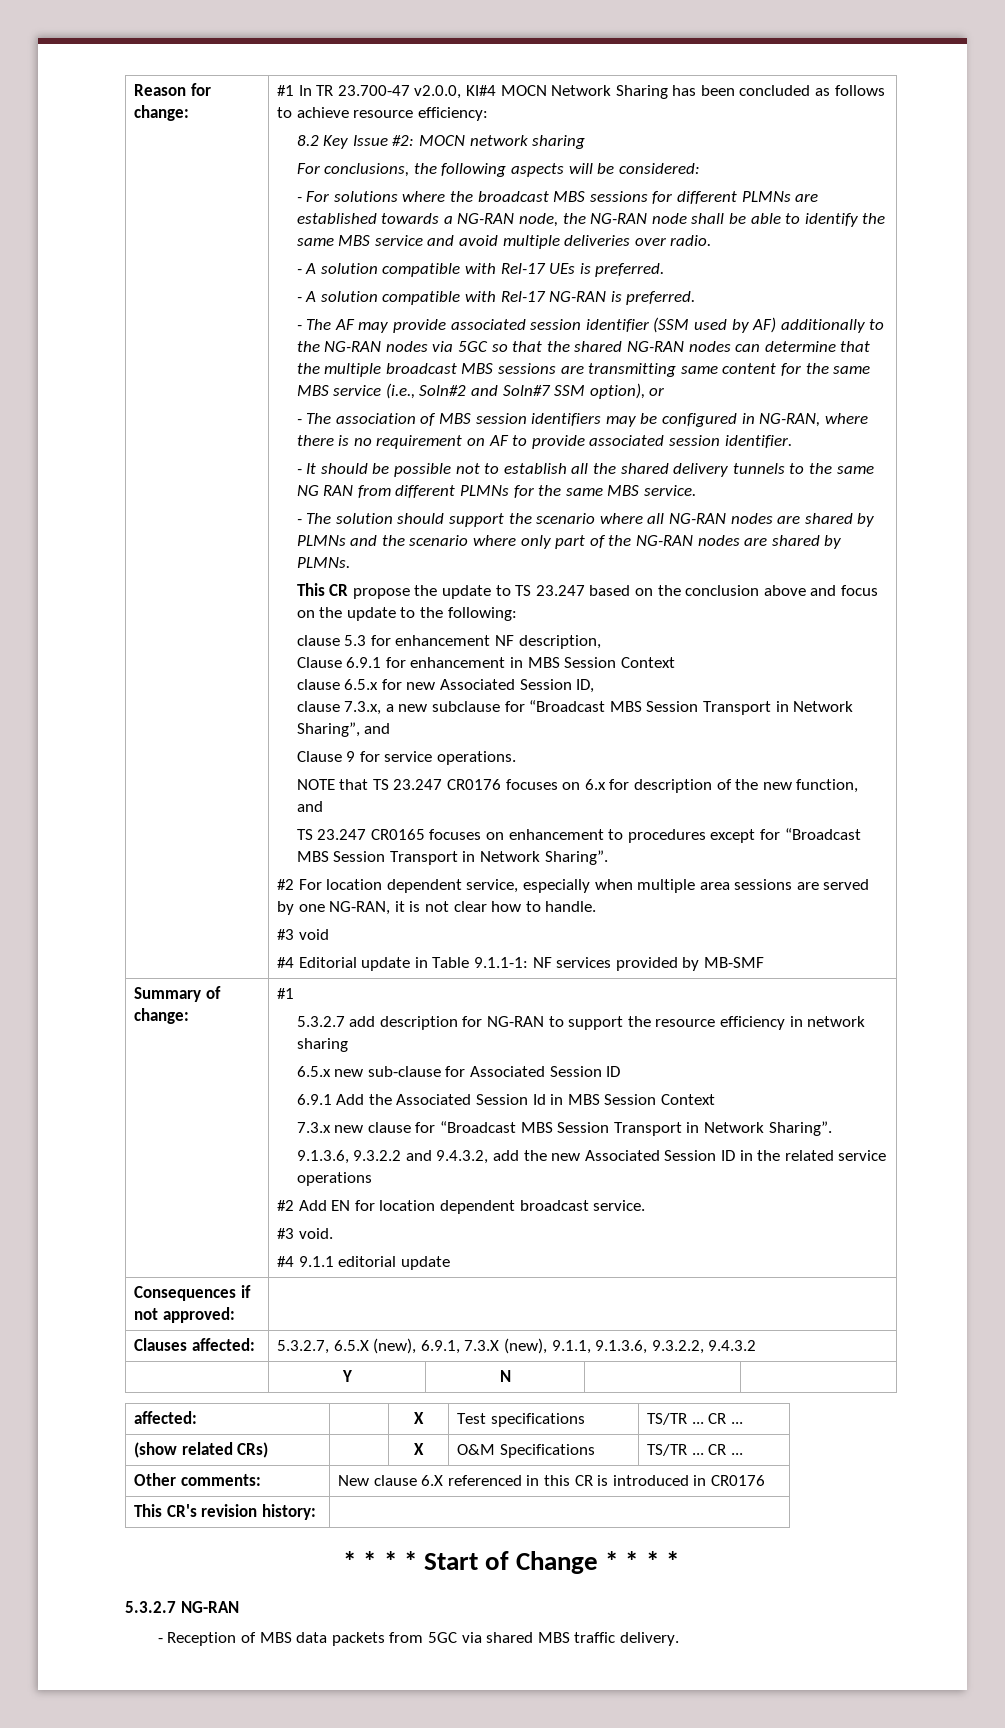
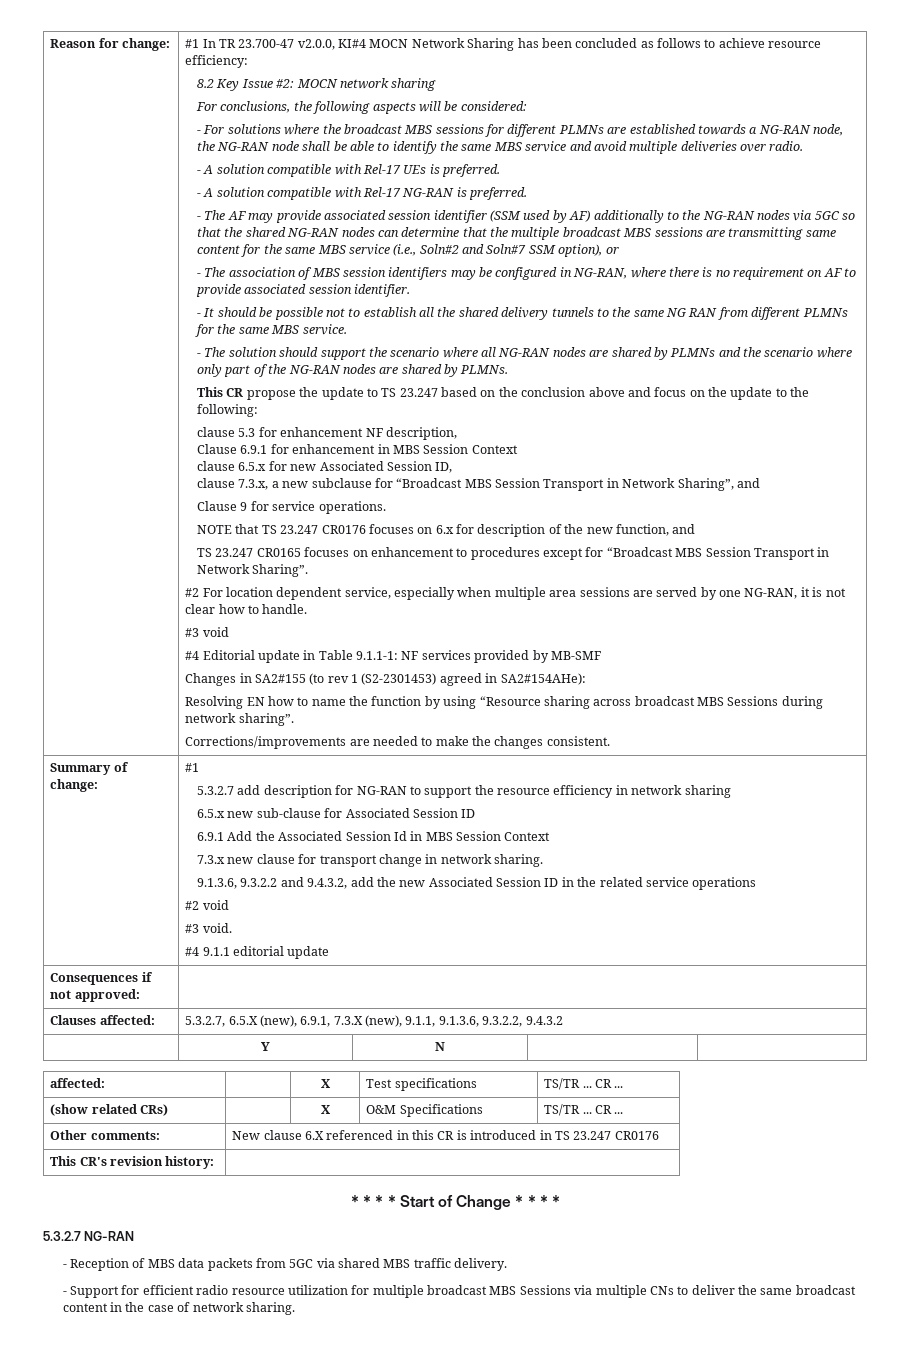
+ Changes in SA2#155 (to rev 1 (S2-2301453) agreed in SA2#154AHe):
+ Resolving EN how to name the function by using “Resource sharing across broadcast MBS Sessions during network sharing”.
+ Corrections/improvements are needed to make the changes consistent.
- 7.3.x new clause for “Broadcast MBS Session Transport in Network Sharing”.
+ 7.3.x new clause for transport change in network sharing.
- #2 Add EN for location dependent broadcast service.
+ #2 void
- Other comments: | New clause 6.X referenced in this CR is introduced in CR0176
+ Other comments: | New clause 6.X referenced in this CR is introduced in TS 23.247 CR0176
+ - Support for efficient radio resource utilization for multiple broadcast MBS Sessions via multiple CNs to deliver the same broadcast content in the case of network sharing.

